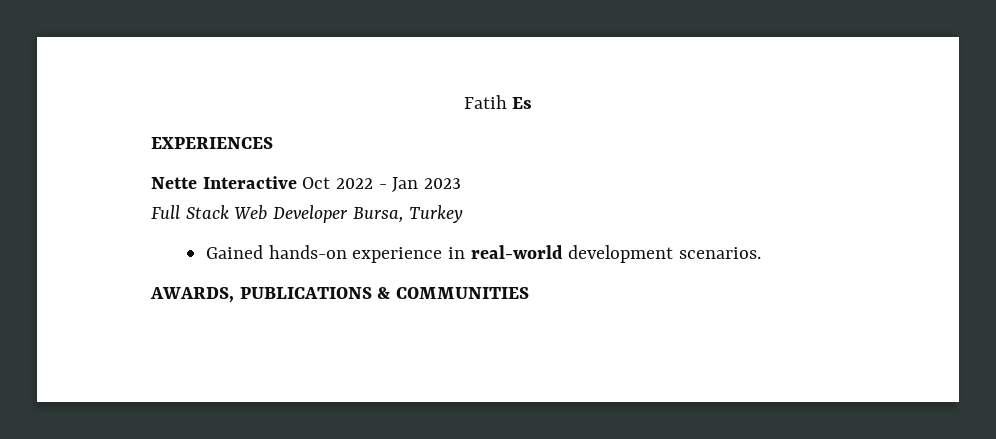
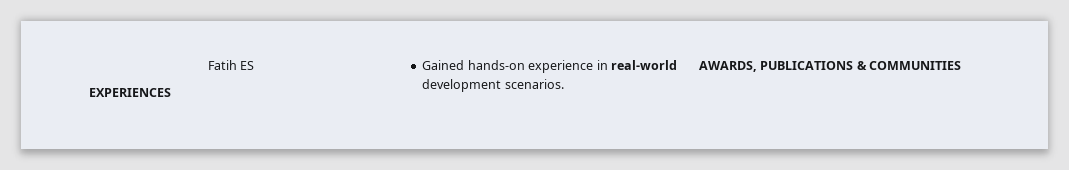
- Fatih Es
+ Fatih ES
- Nette Interactive Oct 2022 - Jan 2023
- Full Stack Web Developer Bursa, Turkey

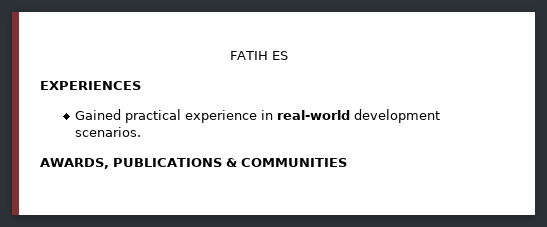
- Fatih ES
+ FATIH ES
- Gained hands-on experience in real-world development scenarios.
+ Gained practical experience in real-world development scenarios.

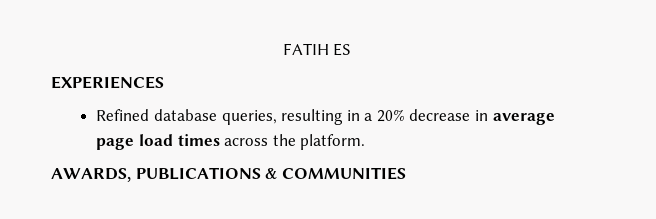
- Gained practical experience in real-world development scenarios.
+ Refined database queries, resulting in a 20% decrease in average page load times across the platform.

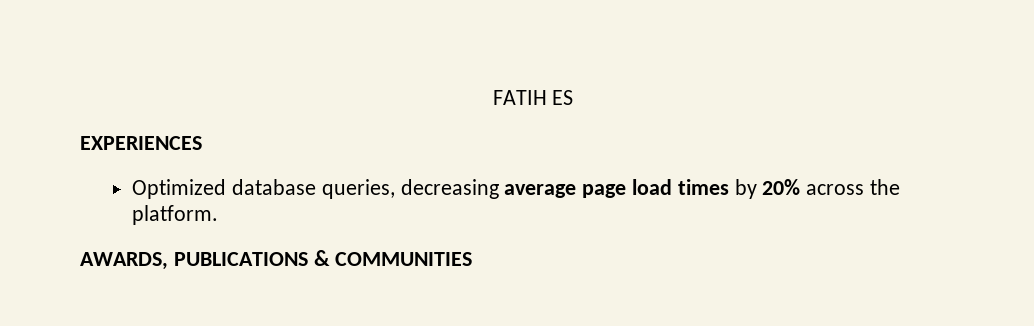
- Refined database queries, resulting in a 20% decrease in average page load times across the platform.
+ Optimized database queries, decreasing average page load times by 20% across the platform.

